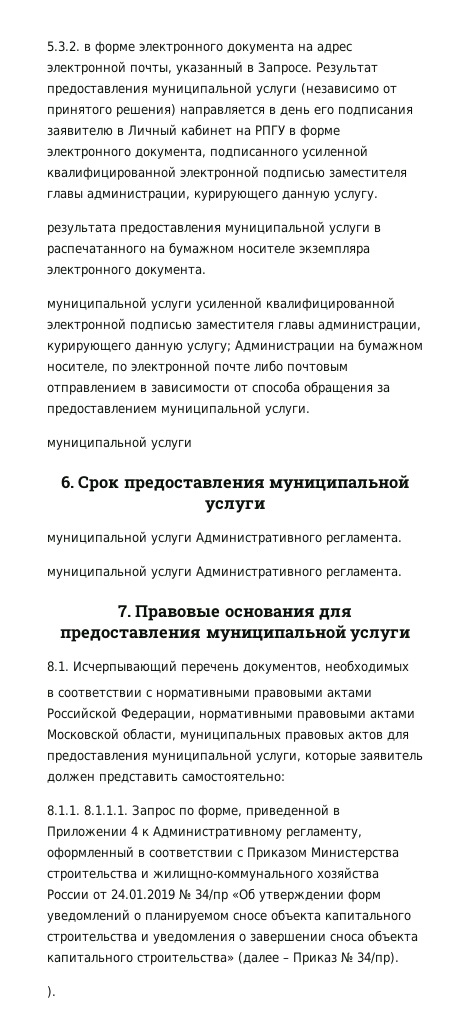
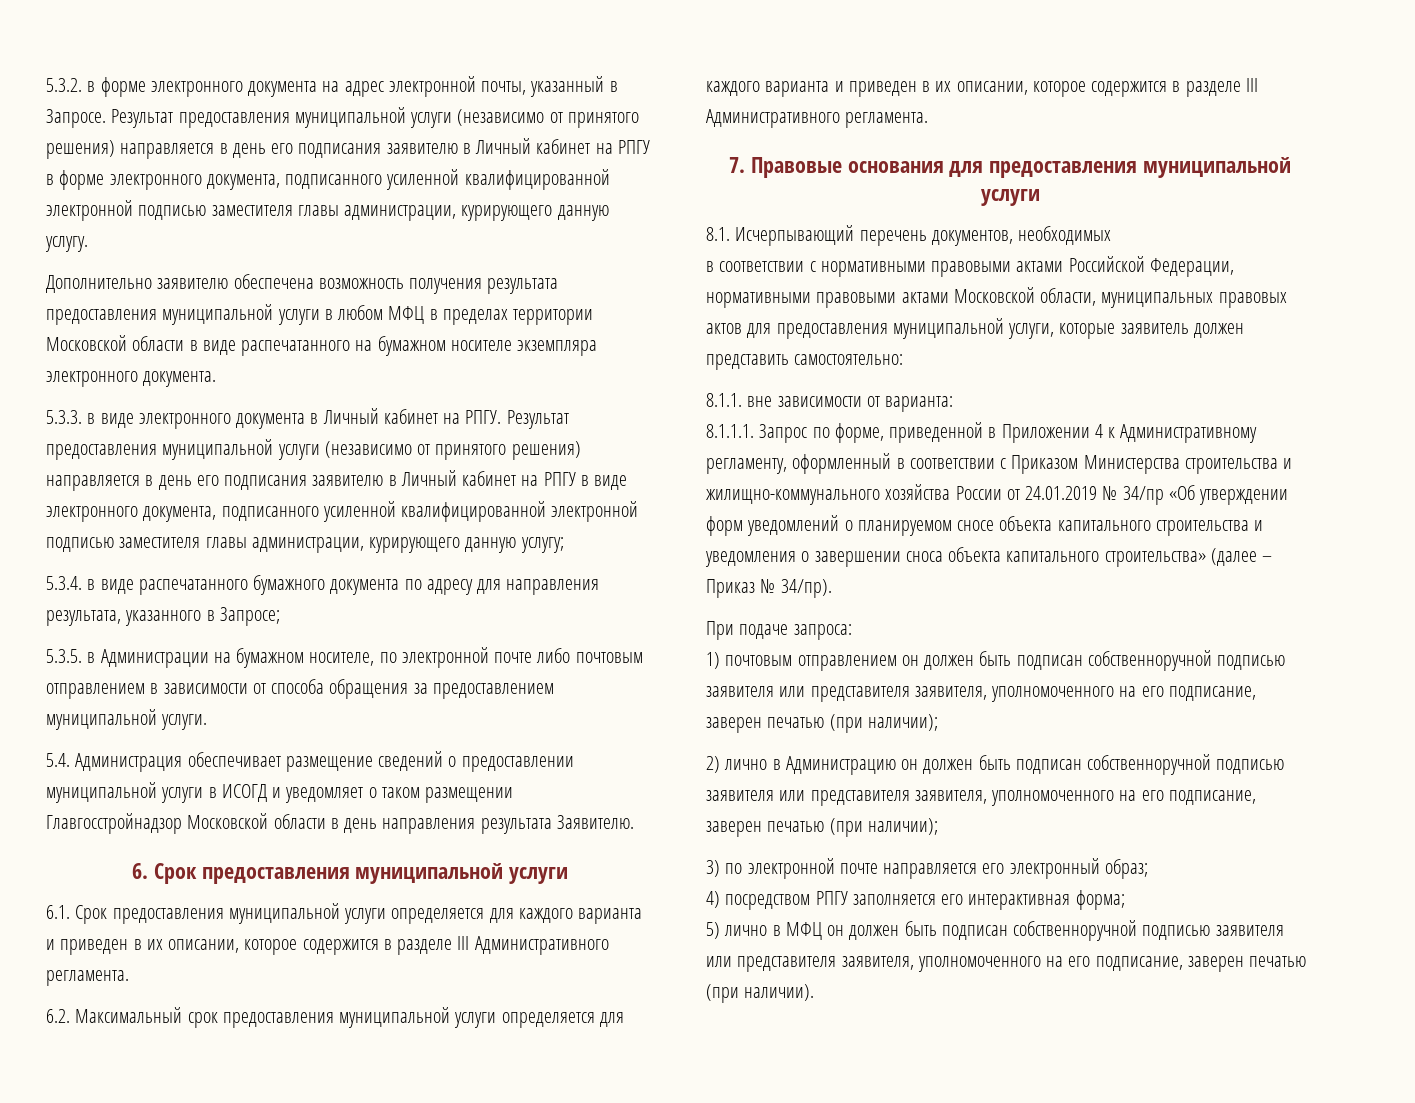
- результата предоставления муниципальной услуги в распечатанного на бумажном носителе экземпляра электронного документа.
+ Дополнительно заявителю обеспечена возможность получения результата предоставления муниципальной услуги в любом МФЦ в пределах территории Московской области в виде распечатанного на бумажном носителе экземпляра электронного документа.
- муниципальной услуги усиленной квалифицированной электронной подписью заместителя главы администрации, курирующего данную услугу; Администрации на бумажном носителе, по электронной почте либо почтовым отправлением в зависимости от способа обращения за предоставлением муниципальной услуги.
- муниципальной услуги
+ 5.3.3. в виде электронного документа в Личный кабинет на РПГУ. Результат предоставления муниципальной услуги (независимо от принятого решения) направляется в день его подписания заявителю в Личный кабинет на РПГУ в виде электронного документа, подписанного усиленной квалифицированной электронной подписью заместителя главы администрации, курирующего данную услугу;
+ 5.3.4. в виде распечатанного бумажного документа по адресу для направления результата, указанного в Запросе;
+ 5.3.5. в Администрации на бумажном носителе, по электронной почте либо почтовым отправлением в зависимости от способа обращения за предоставлением муниципальной услуги.
+ 5.4. Администрация обеспечивает размещение сведений о предоставлении муниципальной услуги в ИСОГД и уведомляет о таком размещении Главгосстройнадзор Московской области в день направления результата Заявителю.
  6. Срок предоставления муниципальной услуги
- муниципальной услуги Административного регламента.
- муниципальной услуги Административного регламента.
+ 6.1. Срок предоставления муниципальной услуги определяется для каждого варианта и приведен в их описании, которое содержится в разделе III Административного регламента.
+ 6.2. Максимальный срок предоставления муниципальной услуги определяется для каждого варианта и приведен в их описании, которое содержится в разделе III Административного регламента.
- 8.1.1. 8.1.1.1. Запрос по форме, приведенной в Приложении 4 к Административному регламенту, оформленный в соответствии с Приказом Министерства строительства и жилищно-коммунального хозяйства России от 24.01.2019 № 34/пр «Об утверждении форм уведомлений о планируемом сносе объекта капитального строительства и уведомления о завершении сноса объекта капитального строительства» (далее – Приказ № 34/пр).
+ 8.1.1. вне зависимости от варианта:
+ 8.1.1.1. Запрос по форме, приведенной в Приложении 4 к Административному регламенту, оформленный в соответствии с Приказом Министерства строительства и жилищно-коммунального хозяйства России от 24.01.2019 № 34/пр «Об утверждении форм уведомлений о планируемом сносе объекта капитального строительства и уведомления о завершении сноса объекта капитального строительства» (далее – Приказ № 34/пр).
- ).
+ При подаче запроса:
+ 1) почтовым отправлением он должен быть подписан собственноручной подписью заявителя или представителя заявителя, уполномоченного на его подписание, заверен печатью (при наличии);
+ 2) лично в Администрацию он должен быть подписан собственноручной подписью заявителя или представителя заявителя, уполномоченного на его подписание, заверен печатью (при наличии);
+ 3) по электронной почте направляется его электронный образ;
+ 4) посредством РПГУ заполняется его интерактивная форма;
+ 5) лично в МФЦ он должен быть подписан собственноручной подписью заявителя или представителя заявителя, уполномоченного на его подписание, заверен печатью (при наличии).

